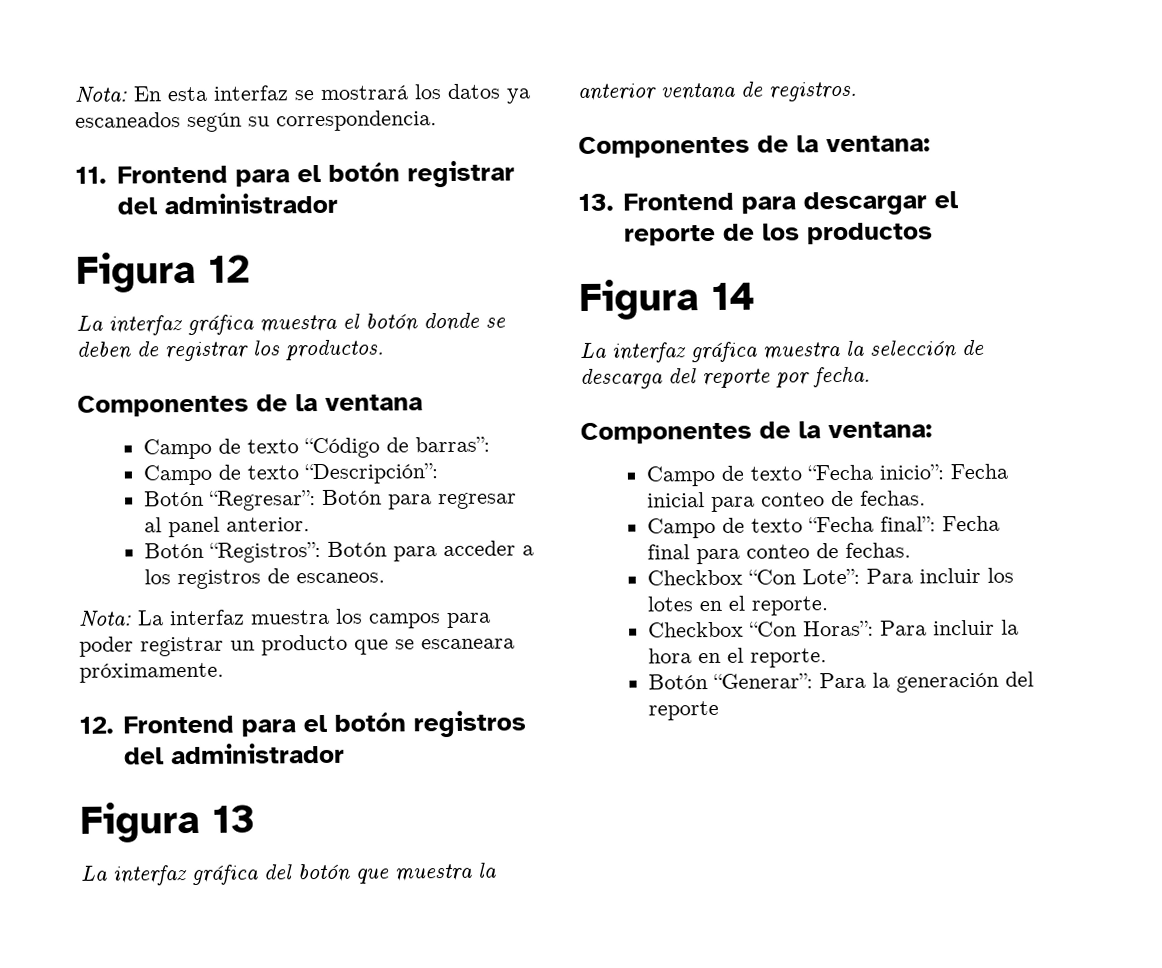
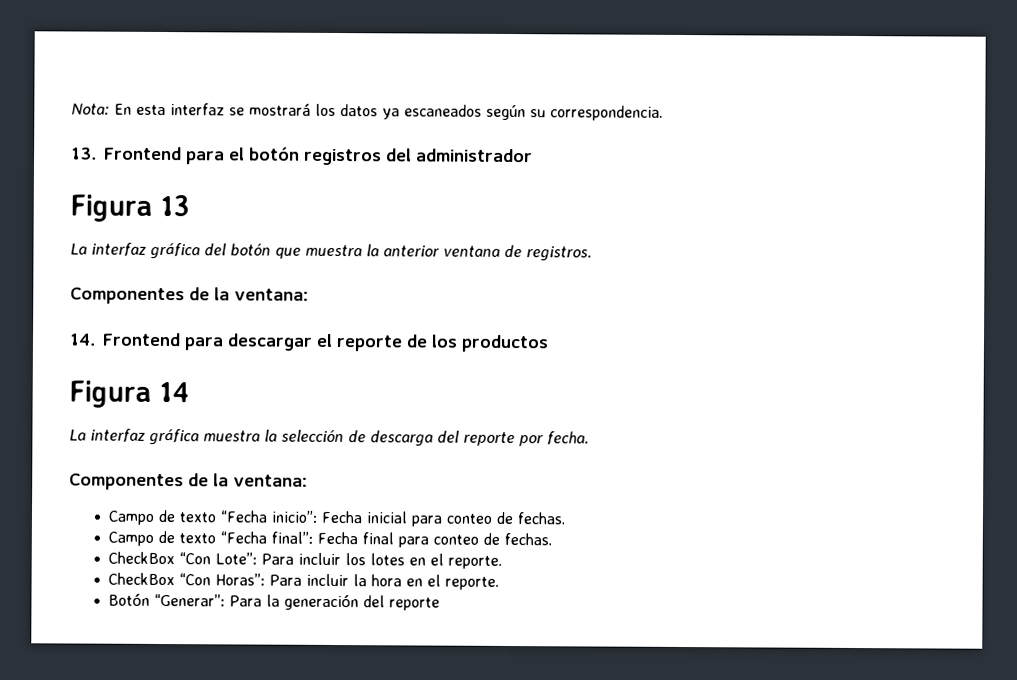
- 11. Frontend para el botón registrar del administrador
- Figura 12
- La interfaz gráfica muestra el botón donde se deben de registrar los productos.
- Componentes de la ventana
- Campo de texto “Código de barras”:
- Campo de texto “Descripción”:
- Botón “Regresar”: Botón para regresar al panel anterior.
- Botón “Registros”: Botón para acceder a los registros de escaneos.
- Nota: La interfaz muestra los campos para poder registrar un producto que se escaneara próximamente.
- 12. Frontend para el botón registros del administrador
+ 13. Frontend para el botón registros del administrador
- 13. Frontend para descargar el reporte de los productos
+ 14. Frontend para descargar el reporte de los productos
- Checkbox “Con Lote”: Para incluir los lotes en el reporte.
+ CheckBox “Con Lote”: Para incluir los lotes en el reporte.
- Checkbox “Con Horas”: Para incluir la hora en el reporte.
+ CheckBox “Con Horas”: Para incluir la hora en el reporte.

